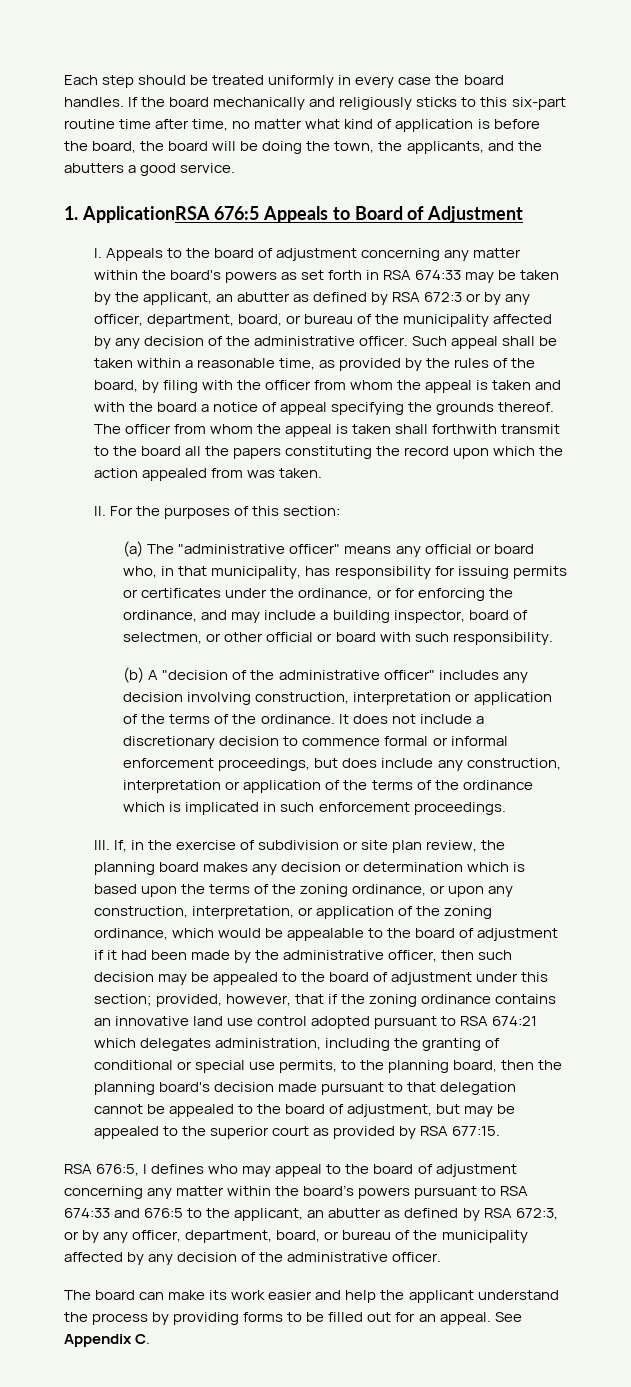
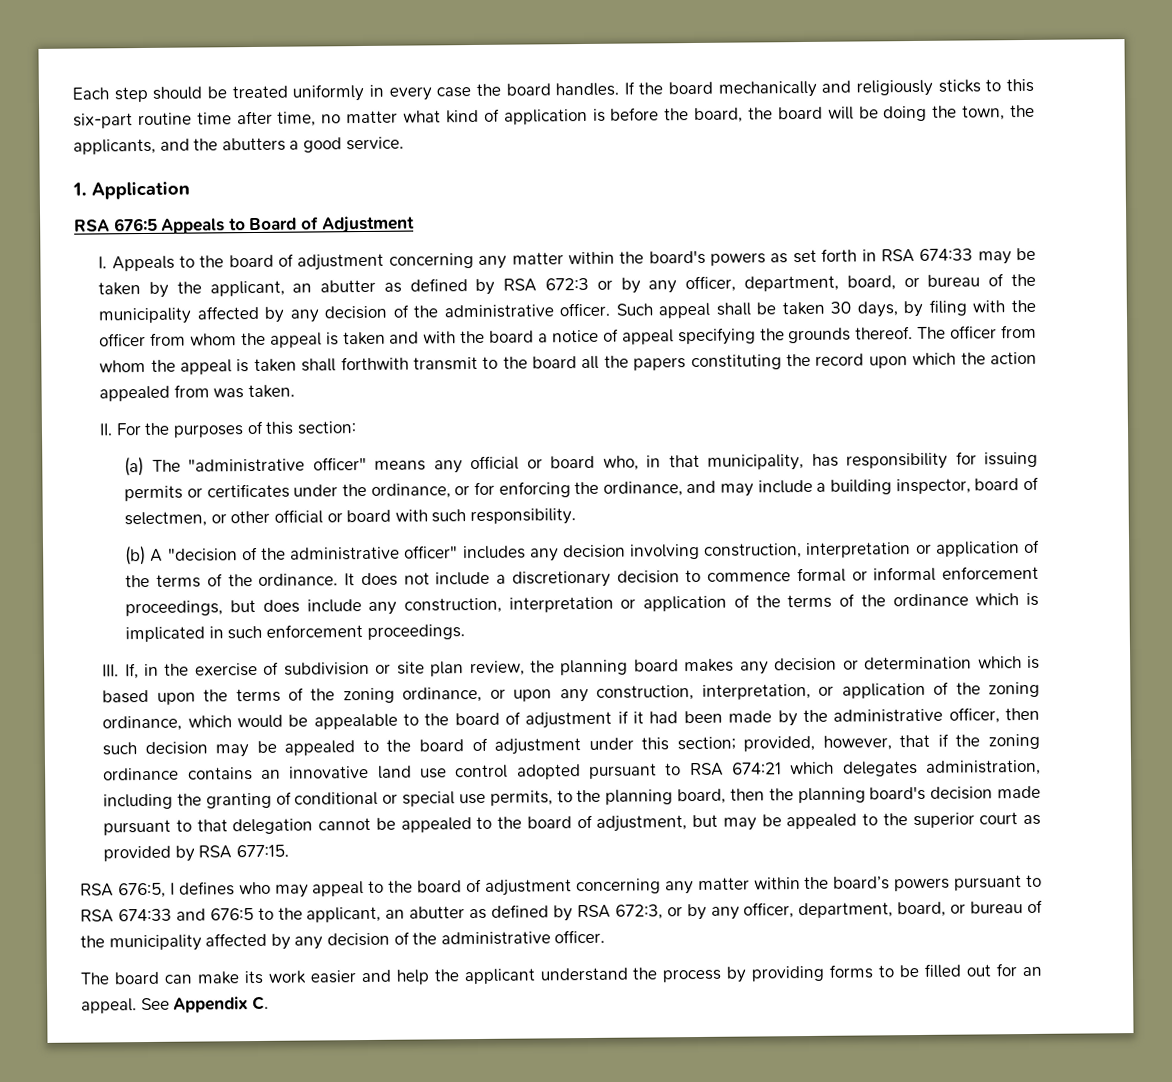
- 1. ApplicationRSA 676:5 Appeals to Board of Adjustment
+ 1. Application
+ RSA 676:5 Appeals to Board of Adjustment
- Such appeal shall be taken within a reasonable time, as provided by the rules of the board, by filing with the officer from whom the appeal is taken and with the board a notice of appeal specifying the grounds thereof.
+ Such appeal shall be taken 30 days, by filing with the officer from whom the appeal is taken and with the board a notice of appeal specifying the grounds thereof.

